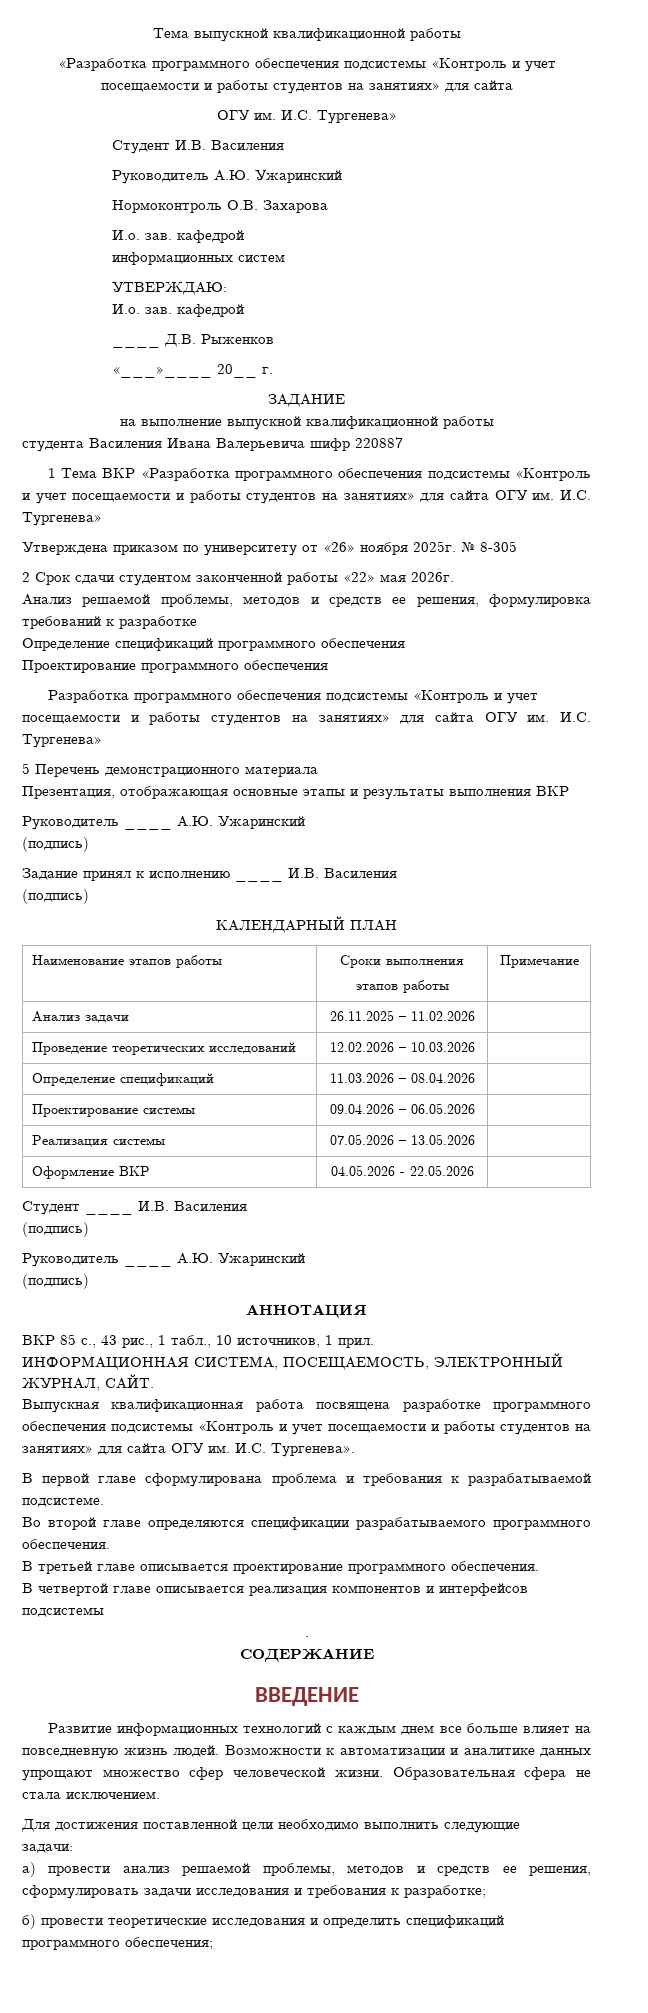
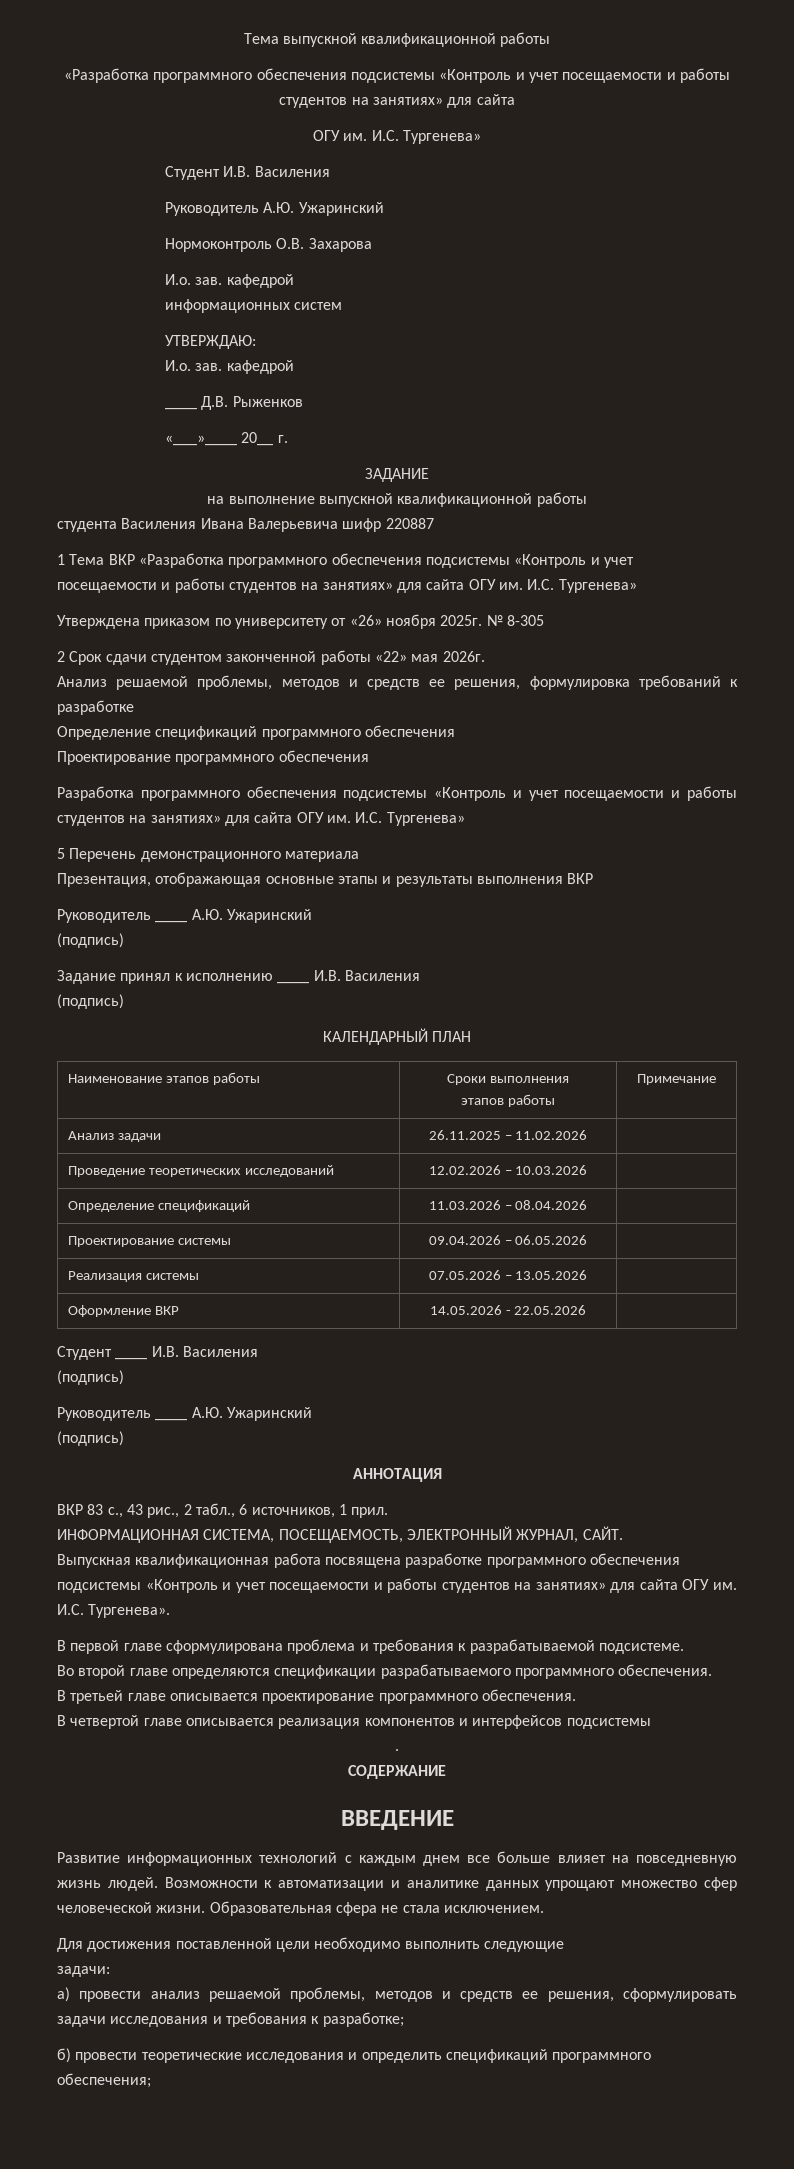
- Оформление ВКР | 04.05.2026 - 22.05.2026 |
+ Оформление ВКР | 14.05.2026 - 22.05.2026 |
- ВКР 85 с., 43 рис., 1 табл., 10 источников, 1 прил.
+ ВКР 83 с., 43 рис., 2 табл., 6 источников, 1 прил.

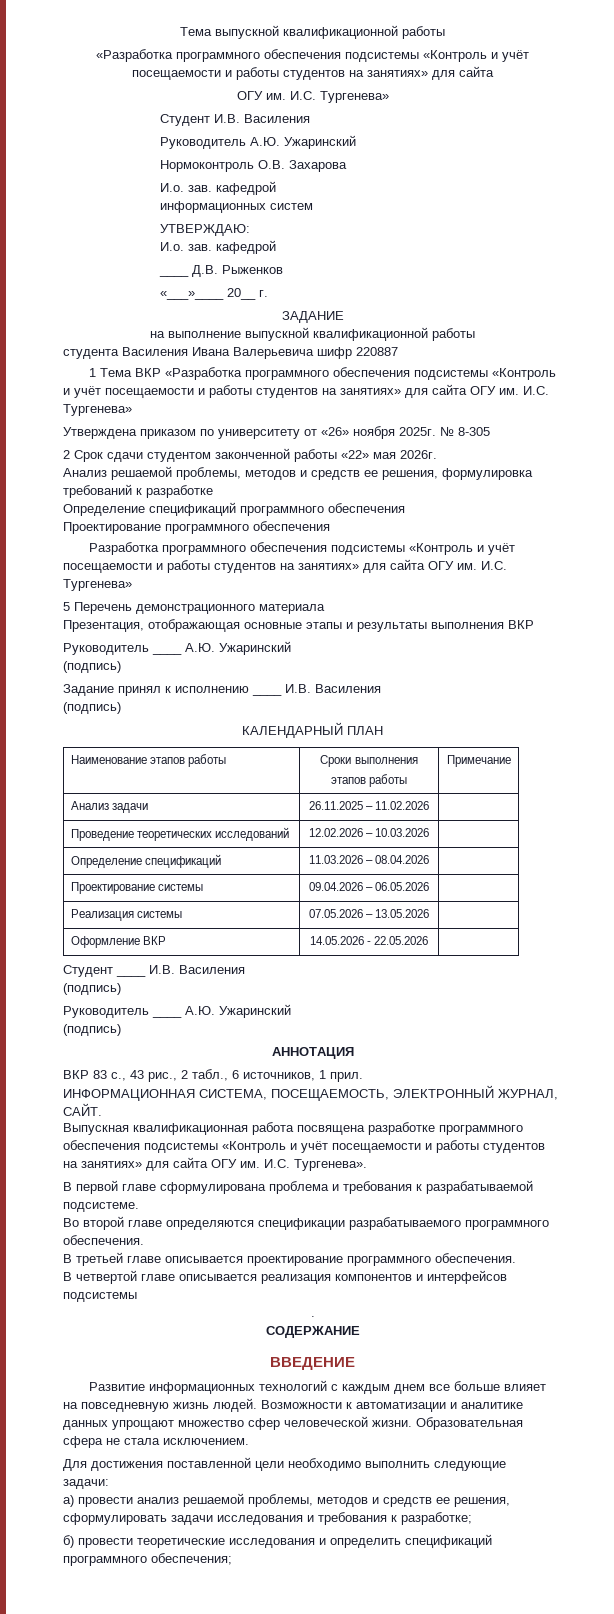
  Тема выпускной квалификационной работы
- «Разработка программного обеспечения подсистемы «Контроль и учет посещаемости и работы студентов на занятиях» для сайта
+ «Разработка программного обеспечения подсистемы «Контроль и учёт посещаемости и работы студентов на занятиях» для сайта
- 1 Тема ВКР «Разработка программного обеспечения подсистемы «Контроль и учет посещаемости и работы студентов на занятиях» для сайта ОГУ им. И.С. Тургенева»
+ 1 Тема ВКР «Разработка программного обеспечения подсистемы «Контроль и учёт посещаемости и работы студентов на занятиях» для сайта ОГУ им. И.С. Тургенева»
- Разработка программного обеспечения подсистемы «Контроль и учет посещаемости и работы студентов на занятиях» для сайта ОГУ им. И.С. Тургенева»
+ Разработка программного обеспечения подсистемы «Контроль и учёт посещаемости и работы студентов на занятиях» для сайта ОГУ им. И.С. Тургенева»
- Выпускная квалификационная работа посвящена разработке программного обеспечения подсистемы «Контроль и учет посещаемости и работы студентов на занятиях» для сайта ОГУ им. И.С. Тургенева».
+ Выпускная квалификационная работа посвящена разработке программного обеспечения подсистемы «Контроль и учёт посещаемости и работы студентов на занятиях» для сайта ОГУ им. И.С. Тургенева».

